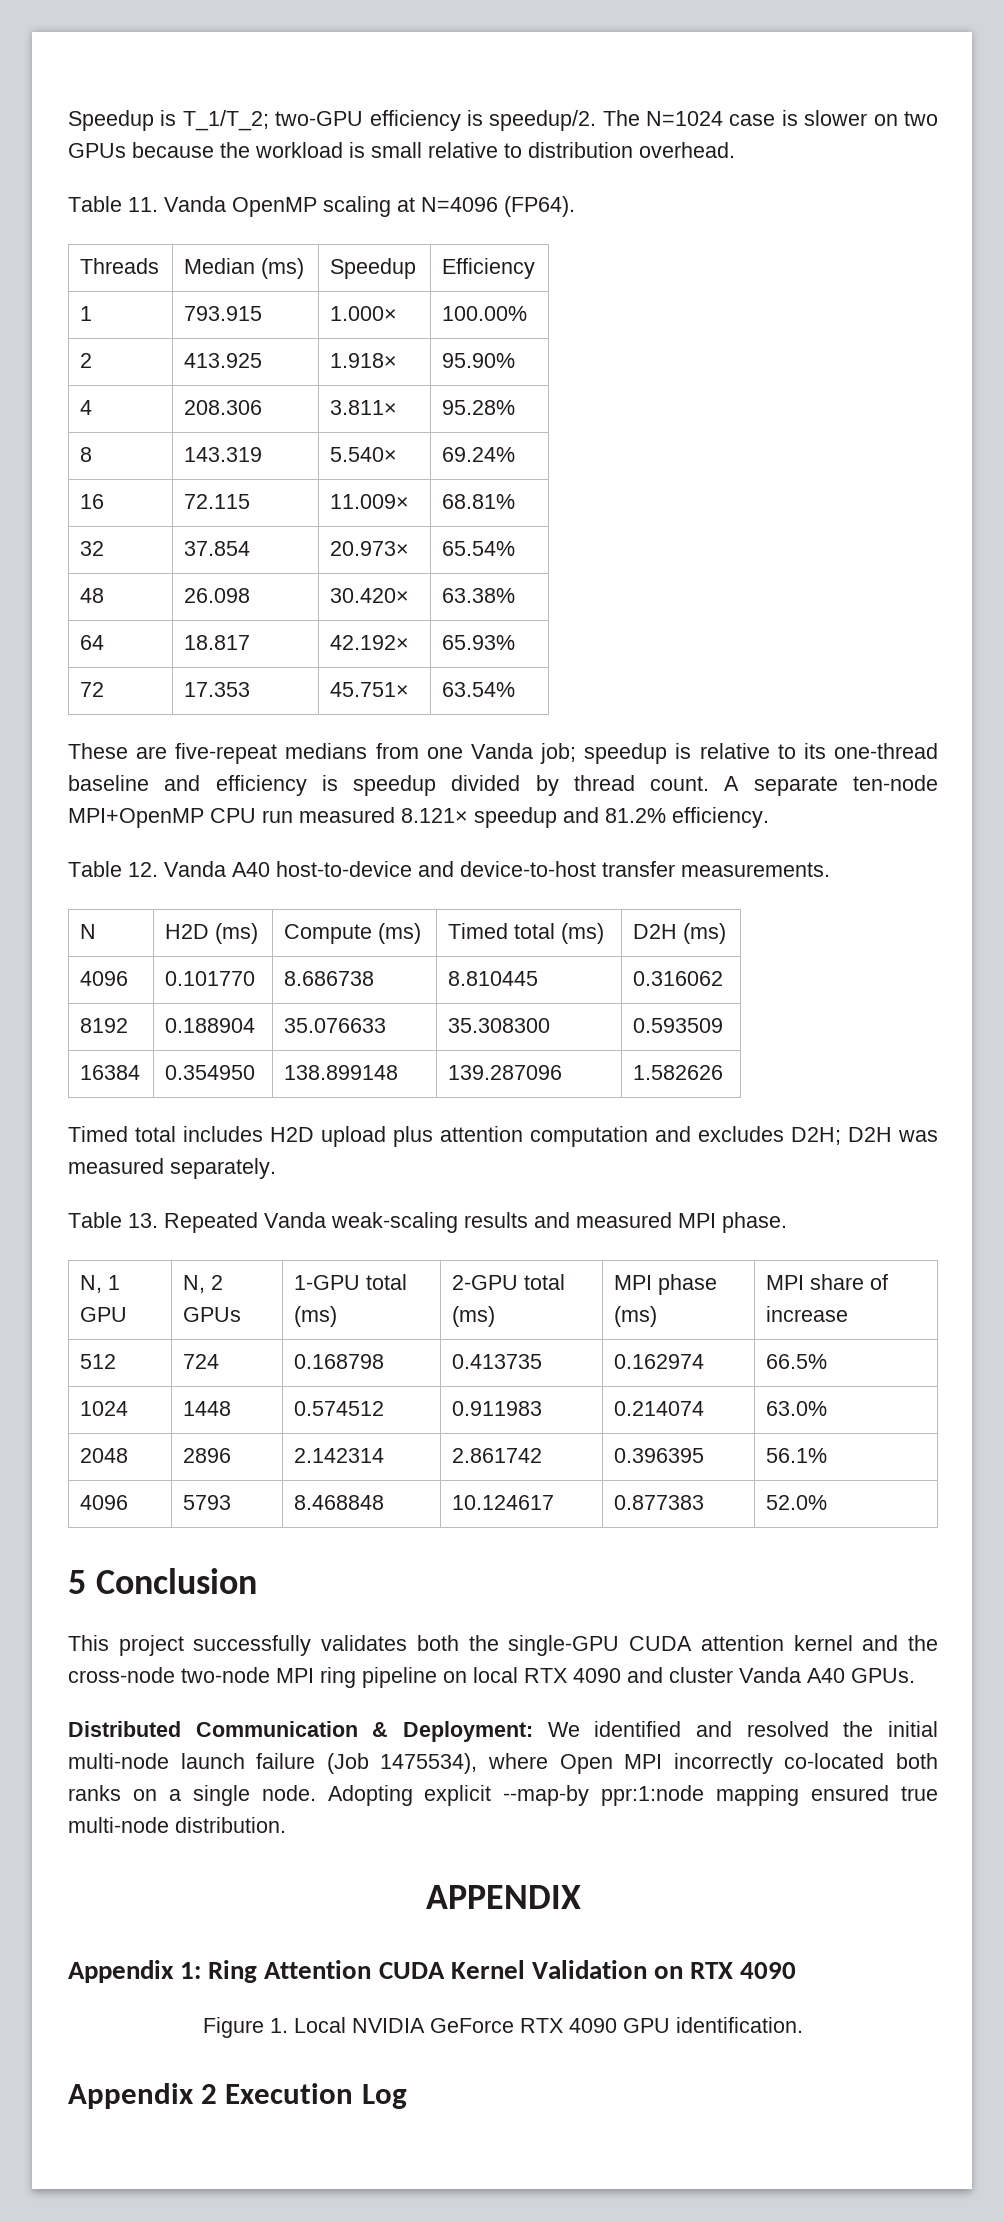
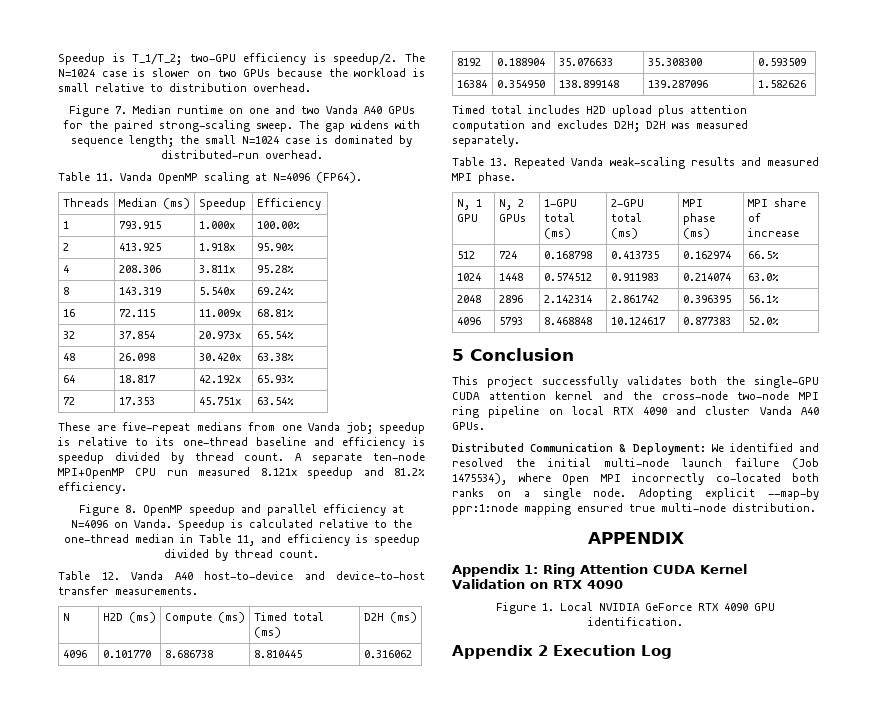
+ Figure 7. Median runtime on one and two Vanda A40 GPUs for the paired strong-scaling sweep. The gap widens with sequence length; the small N=1024 case is dominated by distributed-run overhead.
+ Figure 8. OpenMP speedup and parallel efficiency at N=4096 on Vanda. Speedup is calculated relative to the one-thread median in Table 11, and efficiency is speedup divided by thread count.

